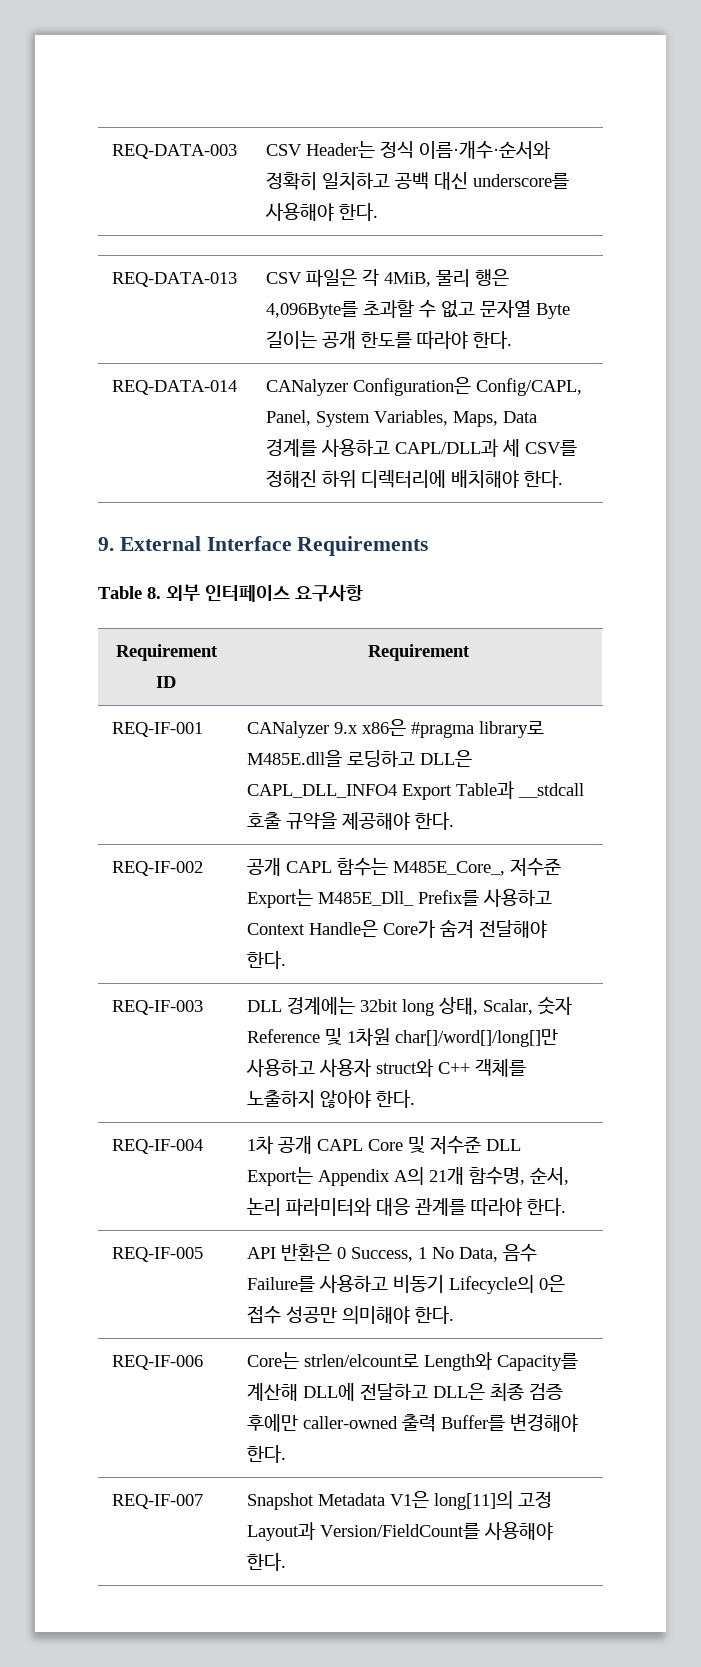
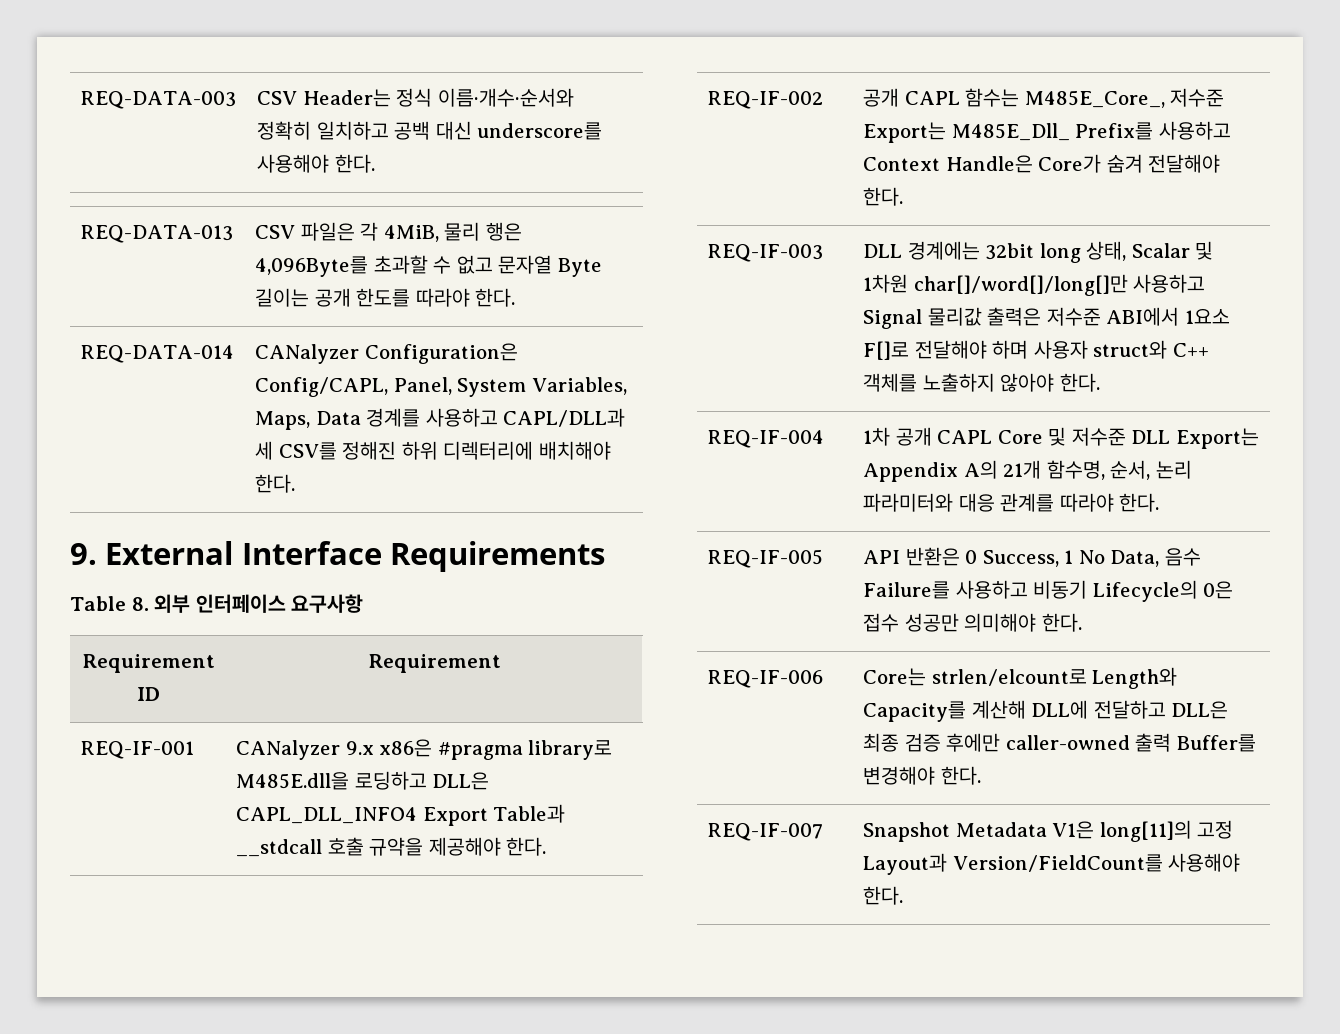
- REQ-IF-003 | DLL 경계에는 32bit long 상태, Scalar, 숫자 Reference 및 1차원 char[]/word[]/long[]만 사용하고 사용자 struct와 C++ 객체를 노출하지 않아야 한다.
+ REQ-IF-003 | DLL 경계에는 32bit long 상태, Scalar 및 1차원 char[]/word[]/long[]만 사용하고 Signal 물리값 출력은 저수준 ABI에서 1요소 F[]로 전달해야 하며 사용자 struct와 C++ 객체를 노출하지 않아야 한다.

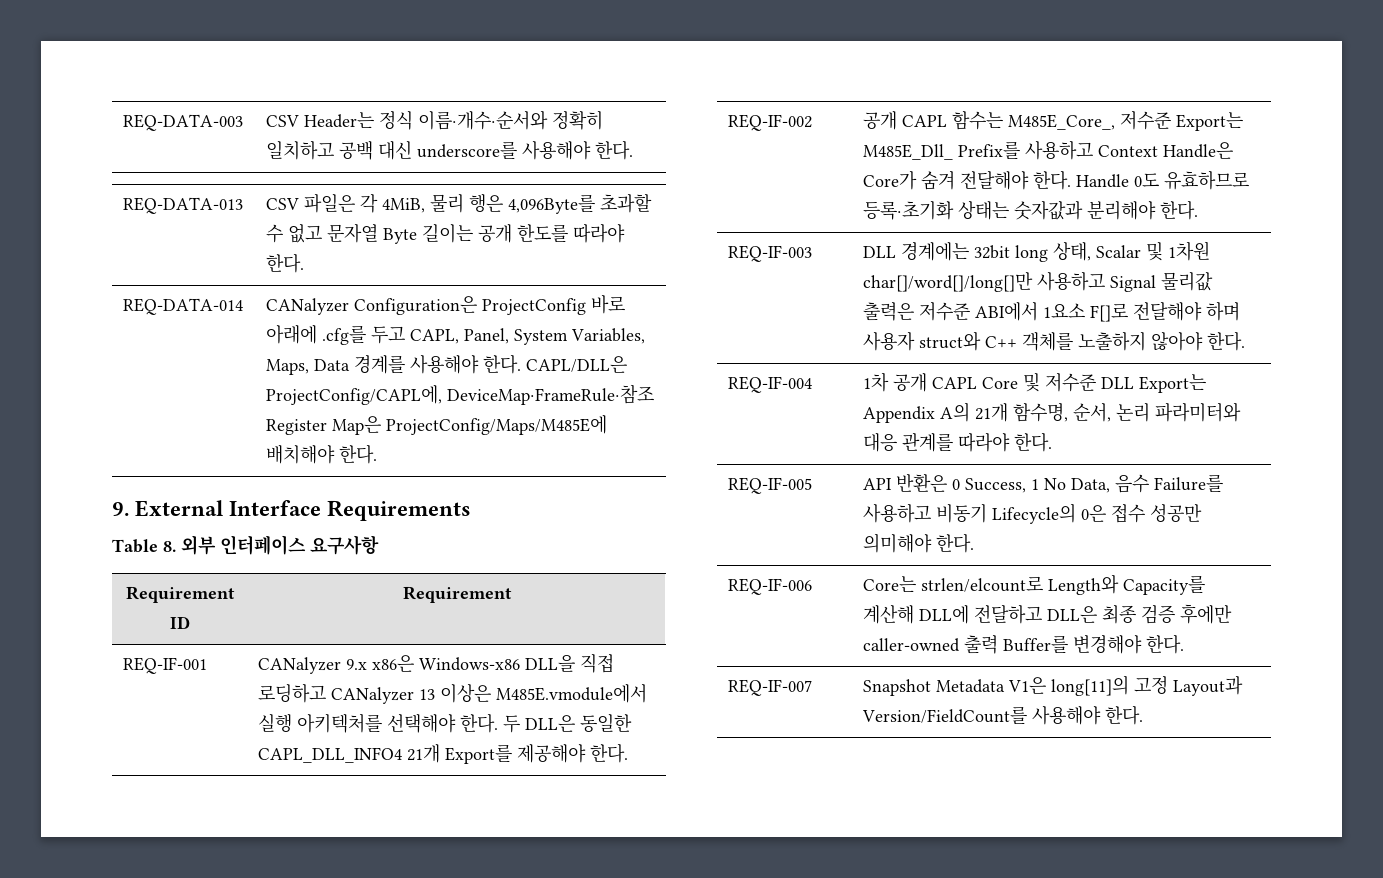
- REQ-DATA-014 | CANalyzer Configuration은 Config/CAPL, Panel, System Variables, Maps, Data 경계를 사용하고 CAPL/DLL과 세 CSV를 정해진 하위 디렉터리에 배치해야 한다.
+ REQ-DATA-014 | CANalyzer Configuration은 ProjectConfig 바로 아래에 .cfg를 두고 CAPL, Panel, System Variables, Maps, Data 경계를 사용해야 한다. CAPL/DLL은 ProjectConfig/CAPL에, DeviceMap·FrameRule·참조 Register Map은 ProjectConfig/Maps/M485E에 배치해야 한다.
- REQ-IF-001 | CANalyzer 9.x x86은 #pragma library로 M485E.dll을 로딩하고 DLL은 CAPL_DLL_INFO4 Export Table과 __stdcall 호출 규약을 제공해야 한다.
+ REQ-IF-001 | CANalyzer 9.x x86은 Windows-x86 DLL을 직접 로딩하고 CANalyzer 13 이상은 M485E.vmodule에서 실행 아키텍처를 선택해야 한다. 두 DLL은 동일한 CAPL_DLL_INFO4 21개 Export를 제공해야 한다.
- REQ-IF-002 | 공개 CAPL 함수는 M485E_Core_, 저수준 Export는 M485E_Dll_ Prefix를 사용하고 Context Handle은 Core가 숨겨 전달해야 한다.
+ REQ-IF-002 | 공개 CAPL 함수는 M485E_Core_, 저수준 Export는 M485E_Dll_ Prefix를 사용하고 Context Handle은 Core가 숨겨 전달해야 한다. Handle 0도 유효하므로 등록·초기화 상태는 숫자값과 분리해야 한다.

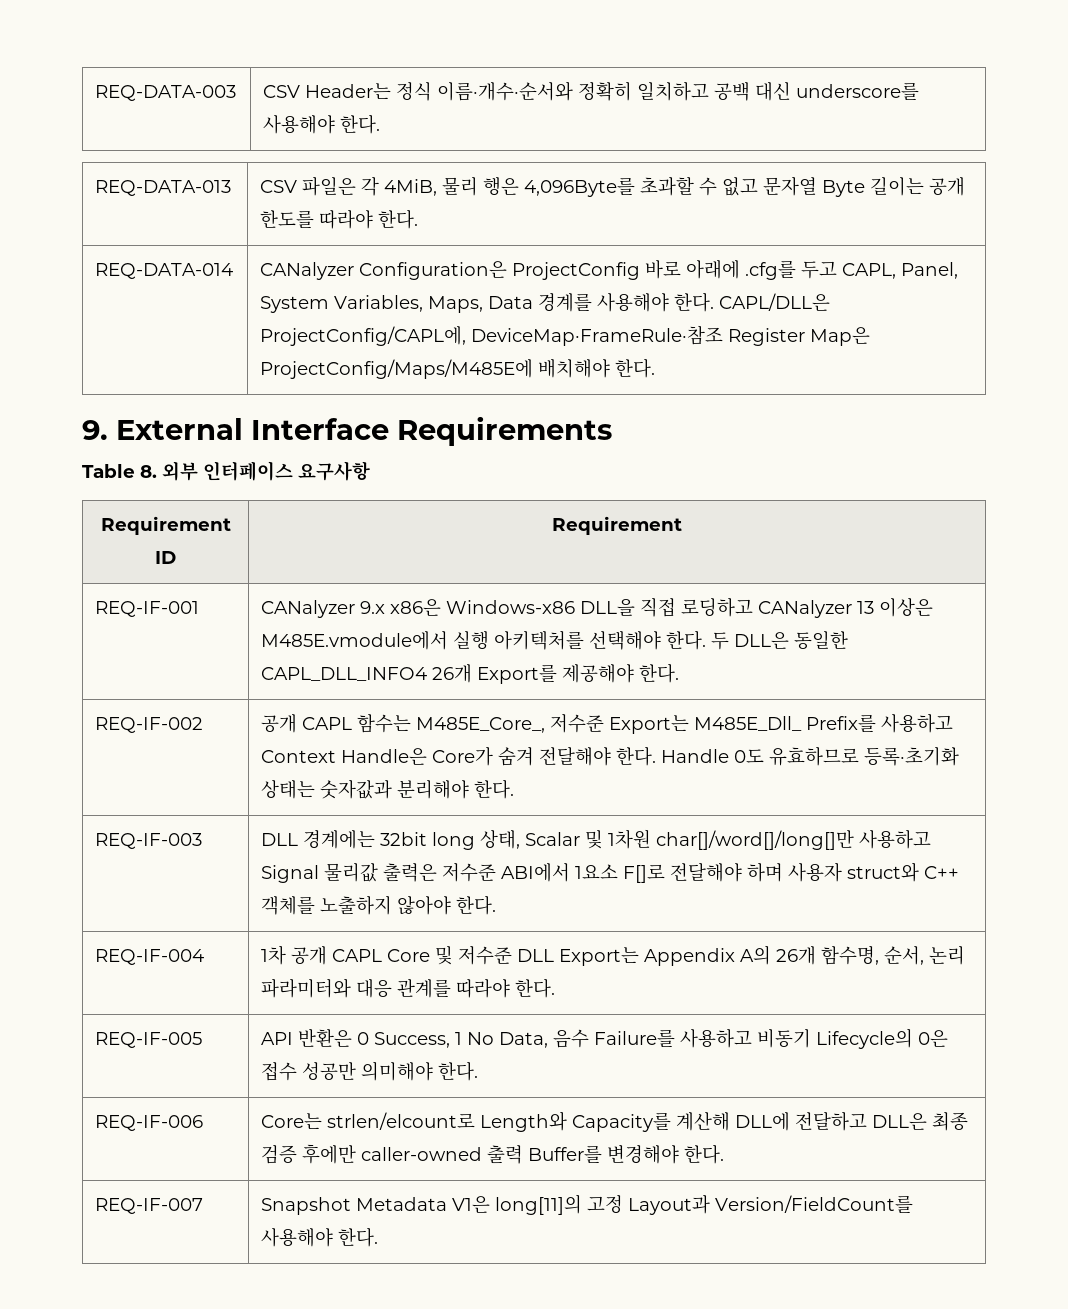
- REQ-IF-001 | CANalyzer 9.x x86은 Windows-x86 DLL을 직접 로딩하고 CANalyzer 13 이상은 M485E.vmodule에서 실행 아키텍처를 선택해야 한다. 두 DLL은 동일한 CAPL_DLL_INFO4 21개 Export를 제공해야 한다.
+ REQ-IF-001 | CANalyzer 9.x x86은 Windows-x86 DLL을 직접 로딩하고 CANalyzer 13 이상은 M485E.vmodule에서 실행 아키텍처를 선택해야 한다. 두 DLL은 동일한 CAPL_DLL_INFO4 26개 Export를 제공해야 한다.
- REQ-IF-004 | 1차 공개 CAPL Core 및 저수준 DLL Export는 Appendix A의 21개 함수명, 순서, 논리 파라미터와 대응 관계를 따라야 한다.
+ REQ-IF-004 | 1차 공개 CAPL Core 및 저수준 DLL Export는 Appendix A의 26개 함수명, 순서, 논리 파라미터와 대응 관계를 따라야 한다.

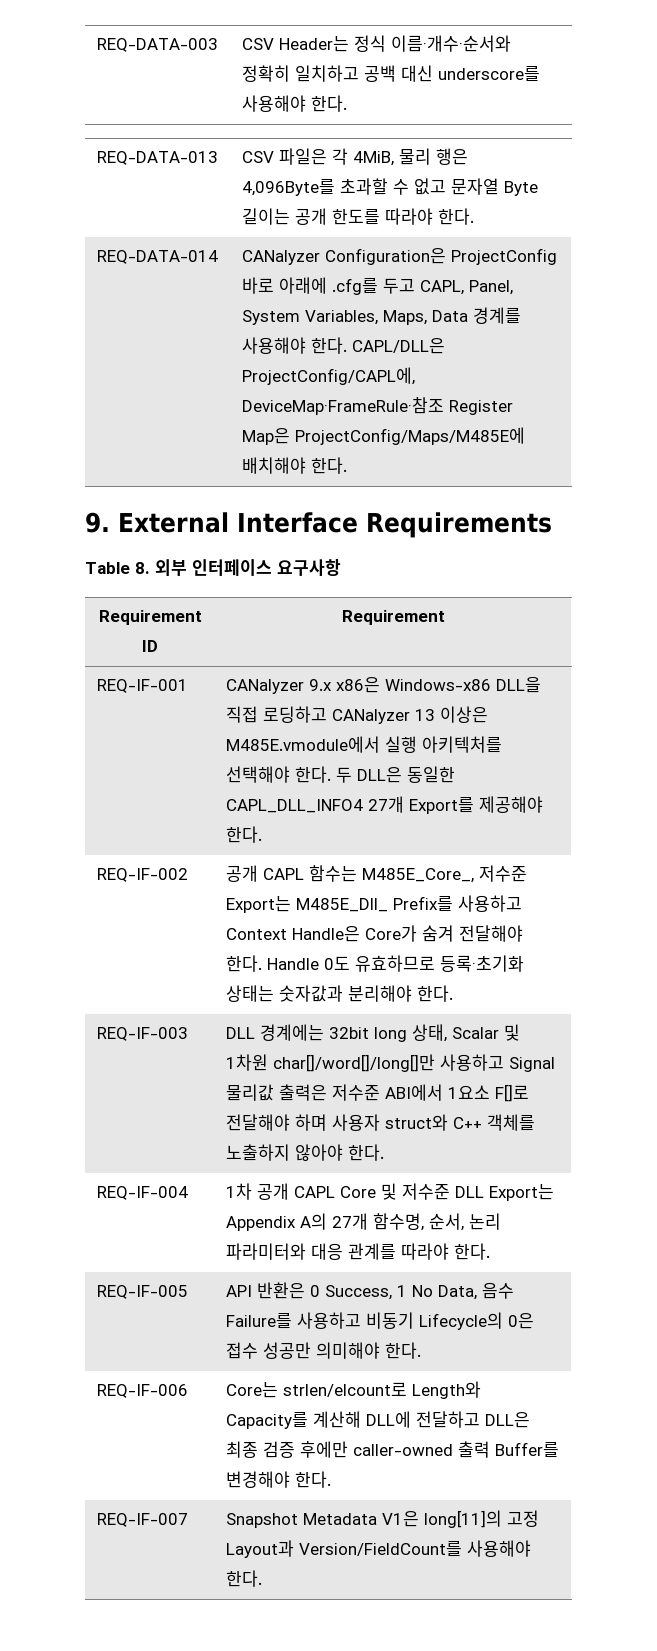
- REQ-IF-001 | CANalyzer 9.x x86은 Windows-x86 DLL을 직접 로딩하고 CANalyzer 13 이상은 M485E.vmodule에서 실행 아키텍처를 선택해야 한다. 두 DLL은 동일한 CAPL_DLL_INFO4 26개 Export를 제공해야 한다.
+ REQ-IF-001 | CANalyzer 9.x x86은 Windows-x86 DLL을 직접 로딩하고 CANalyzer 13 이상은 M485E.vmodule에서 실행 아키텍처를 선택해야 한다. 두 DLL은 동일한 CAPL_DLL_INFO4 27개 Export를 제공해야 한다.
- REQ-IF-004 | 1차 공개 CAPL Core 및 저수준 DLL Export는 Appendix A의 26개 함수명, 순서, 논리 파라미터와 대응 관계를 따라야 한다.
+ REQ-IF-004 | 1차 공개 CAPL Core 및 저수준 DLL Export는 Appendix A의 27개 함수명, 순서, 논리 파라미터와 대응 관계를 따라야 한다.

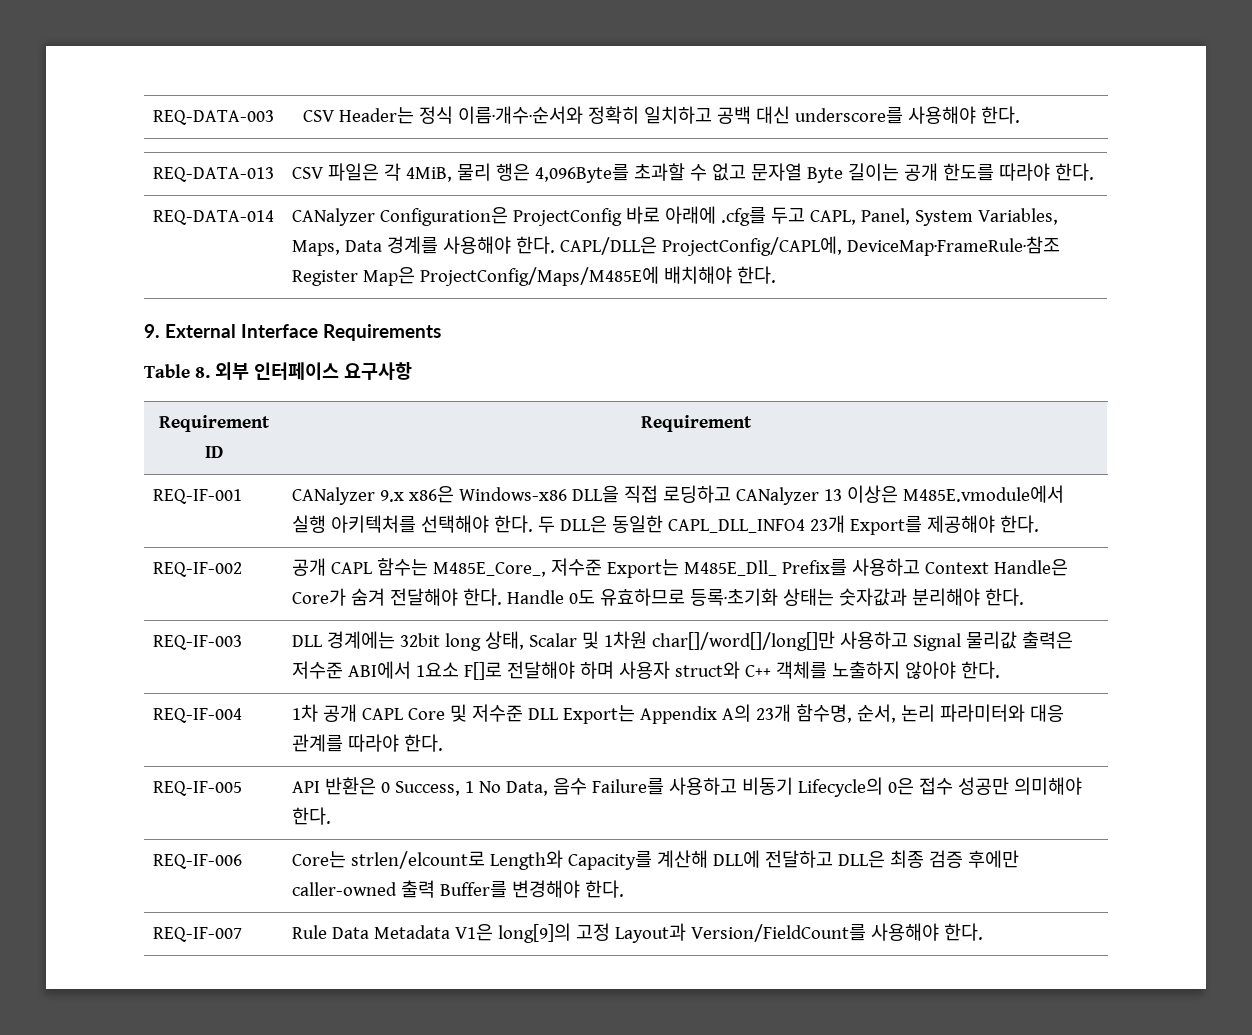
- REQ-IF-001 | CANalyzer 9.x x86은 Windows-x86 DLL을 직접 로딩하고 CANalyzer 13 이상은 M485E.vmodule에서 실행 아키텍처를 선택해야 한다. 두 DLL은 동일한 CAPL_DLL_INFO4 27개 Export를 제공해야 한다.
+ REQ-IF-001 | CANalyzer 9.x x86은 Windows-x86 DLL을 직접 로딩하고 CANalyzer 13 이상은 M485E.vmodule에서 실행 아키텍처를 선택해야 한다. 두 DLL은 동일한 CAPL_DLL_INFO4 23개 Export를 제공해야 한다.
- REQ-IF-004 | 1차 공개 CAPL Core 및 저수준 DLL Export는 Appendix A의 27개 함수명, 순서, 논리 파라미터와 대응 관계를 따라야 한다.
+ REQ-IF-004 | 1차 공개 CAPL Core 및 저수준 DLL Export는 Appendix A의 23개 함수명, 순서, 논리 파라미터와 대응 관계를 따라야 한다.
- REQ-IF-007 | Snapshot Metadata V1은 long[11]의 고정 Layout과 Version/FieldCount를 사용해야 한다.
+ REQ-IF-007 | Rule Data Metadata V1은 long[9]의 고정 Layout과 Version/FieldCount를 사용해야 한다.

